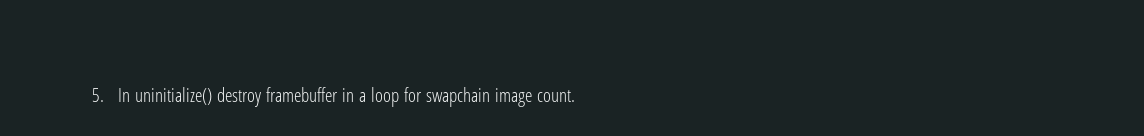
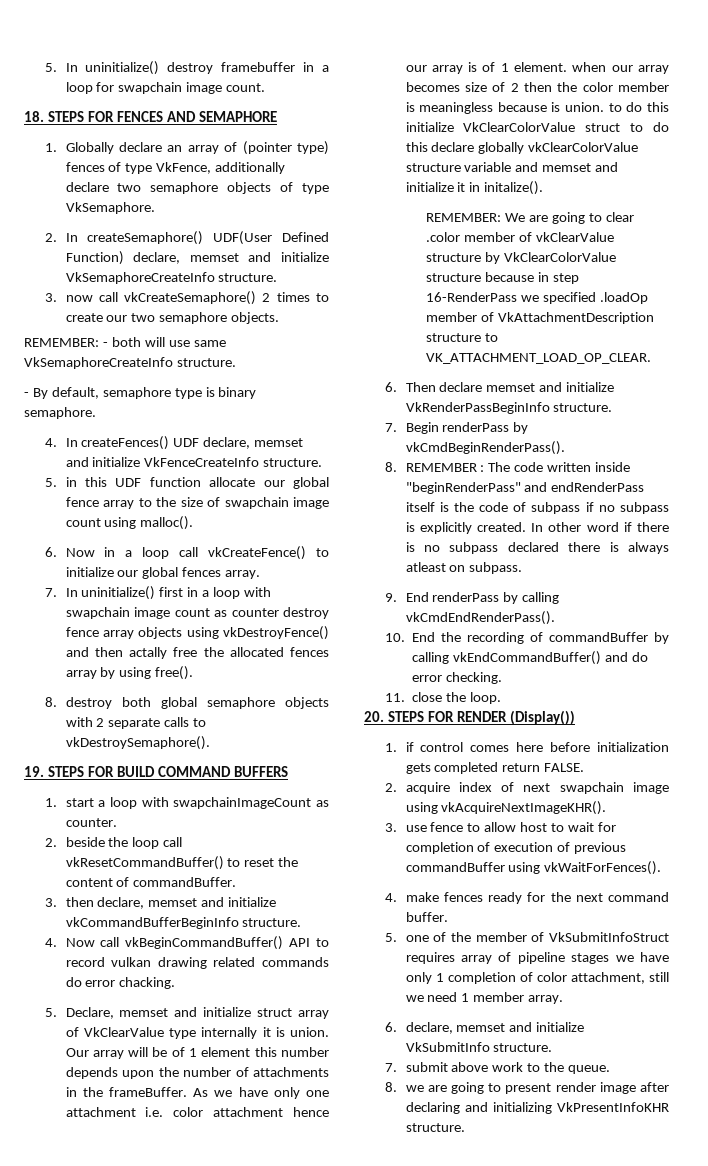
+ 18. STEPS FOR FENCES AND SEMAPHORE
+ 1. Globally declare an array of (pointer type) fences of type VkFence, additionally declare two semaphore objects of type VkSemaphore.
+ 2. In createSemaphore() UDF(User Defined Function) declare, memset and initialize VkSemaphoreCreateInfo structure.
+ 3. now call vkCreateSemaphore() 2 times to create our two semaphore objects.
+ REMEMBER: - both will use same VkSemaphoreCreateInfo structure.
+ - By default, semaphore type is binary semaphore.
+ 4. In createFences() UDF declare, memset and initialize VkFenceCreateInfo structure.
+ 5. in this UDF function allocate our global fence array to the size of swapchain image count using malloc().
+ 6. Now in a loop call vkCreateFence() to initialize our global fences array.
+ 7. In uninitialize() first in a loop with swapchain image count as counter destroy fence array objects using vkDestroyFence() and then actally free the allocated fences array by using free().
+ 8. destroy both global semaphore objects with 2 separate calls to vkDestroySemaphore().
+ 19. STEPS FOR BUILD COMMAND BUFFERS
+ 1. start a loop with swapchainImageCount as counter.
+ 2. beside the loop call vkResetCommandBuffer() to reset the content of commandBuffer.
+ 3. then declare, memset and initialize vkCommandBufferBeginInfo structure.
+ 4. Now call vkBeginCommandBuffer() API to record vulkan drawing related commands do error chacking.
+ 5. Declare, memset and initialize struct array of VkClearValue type internally it is union. Our array will be of 1 element this number depends upon the number of attachments in the frameBuffer. As we have only one attachment i.e. color attachment hence our array is of 1 element. when our array becomes size of 2 then the color member is meaningless because is union. to do this initialize VkClearColorValue struct to do this declare globally vkClearColorValue structure variable and memset and initialize it in initalize().
+ REMEMBER: We are going to clear .color member of vkClearValue structure by VkClearColorValue structure because in step 16-RenderPass we specified .loadOp member of VkAttachmentDescription structure to VK_ATTACHMENT_LOAD_OP_CLEAR.
+ 6. Then declare memset and initialize VkRenderPassBeginInfo structure.
+ 7. Begin renderPass by vkCmdBeginRenderPass().
+ 8. REMEMBER : The code written inside "beginRenderPass" and endRenderPass itself is the code of subpass if no subpass is explicitly created. In other word if there is no subpass declared there is always atleast on subpass.
+ 9. End renderPass by calling vkCmdEndRenderPass().
+ 10. End the recording of commandBuffer by calling vkEndCommandBuffer() and do error checking.
+ 11. close the loop.
+ 20. STEPS FOR RENDER (Display())
+ 1. if control comes here before initialization gets completed return FALSE.
+ 2. acquire index of next swapchain image using vkAcquireNextImageKHR().
+ 3. use fence to allow host to wait for completion of execution of previous commandBuffer using vkWaitForFences().
+ 4. make fences ready for the next command buffer.
+ 5. one of the member of VkSubmitInfoStruct requires array of pipeline stages we have only 1 completion of color attachment, still we need 1 member array.
+ 6. declare, memset and initialize VkSubmitInfo structure.
+ 7. submit above work to the queue.
+ 8. we are going to present render image after declaring and initializing VkPresentInfoKHR structure.

